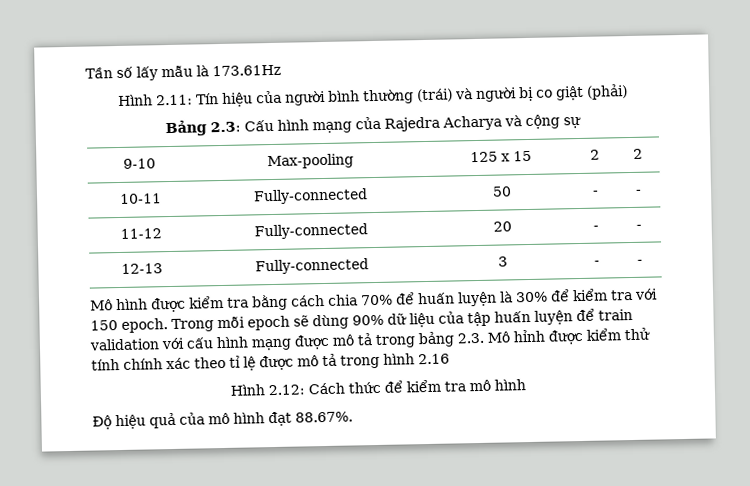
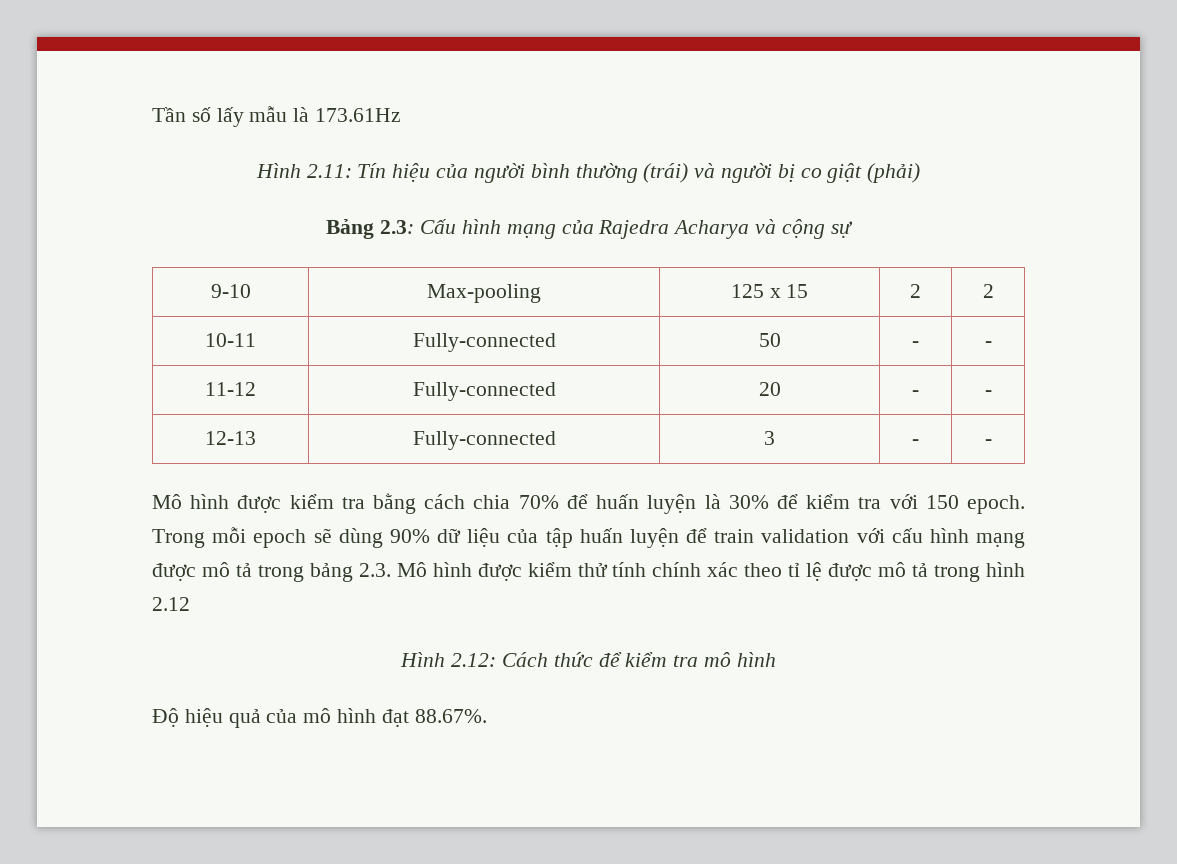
- Trong mỗi epoch sẽ dùng 90% dữ liệu của tập huấn luyện để train validation với cấu hình mạng được mô tả trong bảng 2.3. Mô hỉnh được kiểm thử tính chính xác theo tỉ lệ được mô tả trong hình 2.16
+ Trong mỗi epoch sẽ dùng 90% dữ liệu của tập huấn luyện để train validation với cấu hình mạng được mô tả trong bảng 2.3. Mô hình được kiểm thử tính chính xác theo tỉ lệ được mô tả trong hình 2.12

